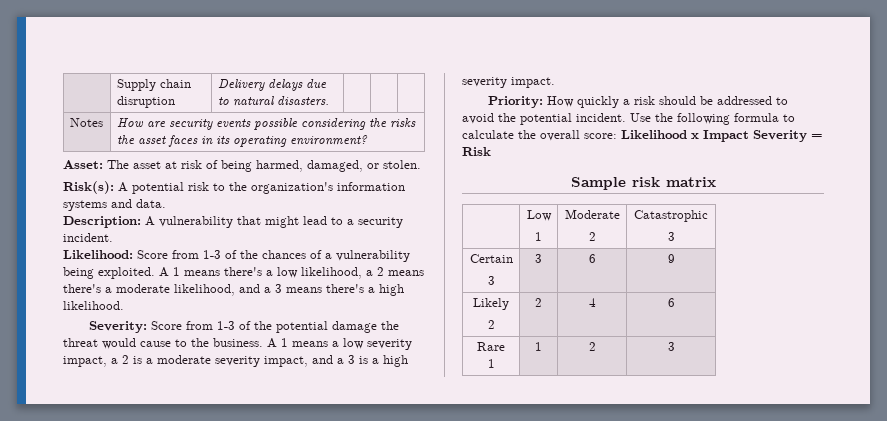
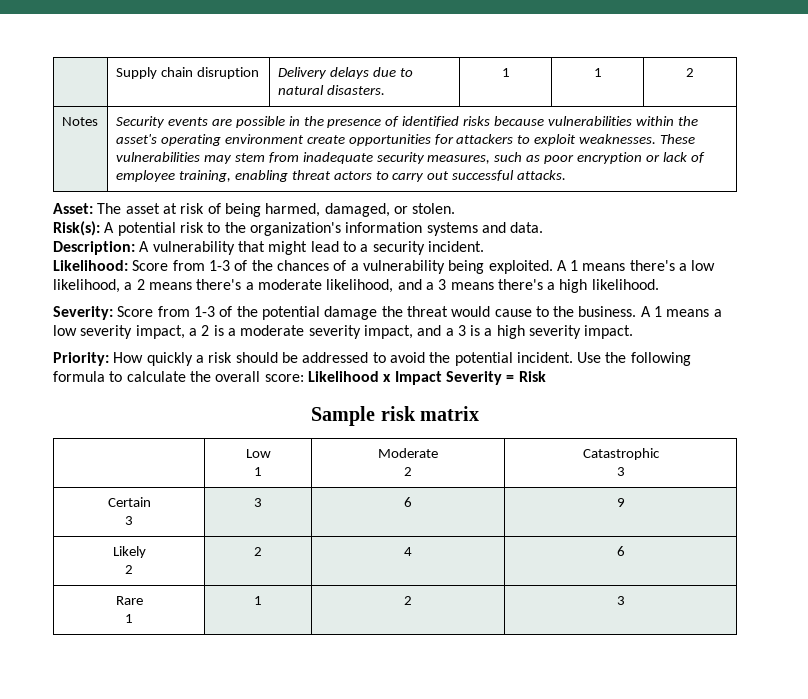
- | Supply chain disruption | Delivery delays due to natural disasters. | | |
- Notes | How are security events possible considering the risks the asset faces in its operating environment?
+ | Supply chain disruption | Delivery delays due to natural disasters. | 1 | 1 | 2
+ Notes | Security events are possible in the presence of identified risks because vulnerabilities within the asset's operating environment create opportunities for attackers to exploit weaknesses. These vulnerabilities may stem from inadequate security measures, such as poor encryption or lack of employee training, enabling threat actors to carry out successful attacks.

